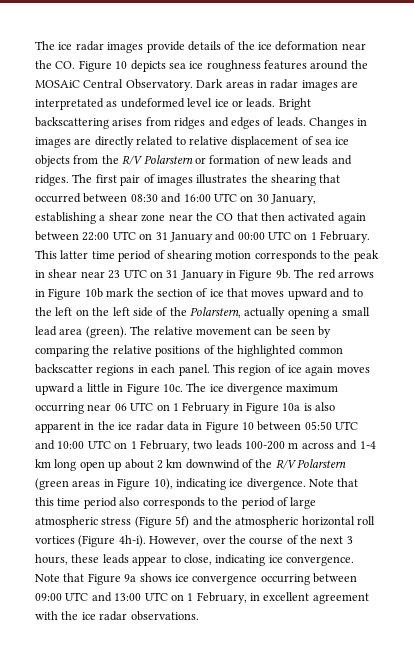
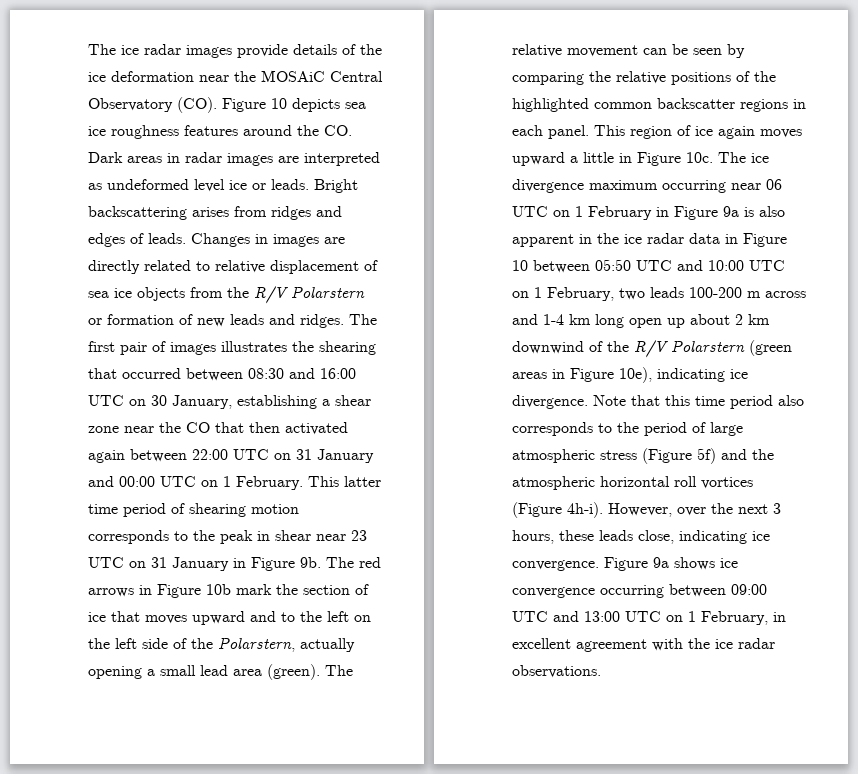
- The ice radar images provide details of the ice deformation near the CO. Figure 10 depicts sea ice roughness features around the MOSAiC Central Observatory. Dark areas in radar images are interpretated as undeformed level ice or leads.
+ The ice radar images provide details of the ice deformation near the MOSAiC Central Observatory (CO). Figure 10 depicts sea ice roughness features around the CO. Dark areas in radar images are interpreted as undeformed level ice or leads.
- The ice divergence maximum occurring near 06 UTC on 1 February in Figure 10a is also apparent in the ice radar data in Figure 10 between 05:50 UTC and 10:00 UTC on 1 February, two leads 100-200 m across and 1-4 km long open up about 2 km downwind of the R/V Polarstern (green areas in Figure 10), indicating ice divergence.
+ The ice divergence maximum occurring near 06 UTC on 1 February in Figure 9a is also apparent in the ice radar data in Figure 10 between 05:50 UTC and 10:00 UTC on 1 February, two leads 100-200 m across and 1-4 km long open up about 2 km downwind of the R/V Polarstern (green areas in Figure 10e), indicating ice divergence.
- However, over the course of the next 3 hours, these leads appear to close, indicating ice convergence.
+ However, over the next 3 hours, these leads close, indicating ice convergence.
- Note that Figure 9a shows ice convergence occurring between 09:00 UTC and 13:00 UTC on 1 February, in excellent agreement with the ice radar observations.
+ Figure 9a shows ice convergence occurring between 09:00 UTC and 13:00 UTC on 1 February, in excellent agreement with the ice radar observations.

